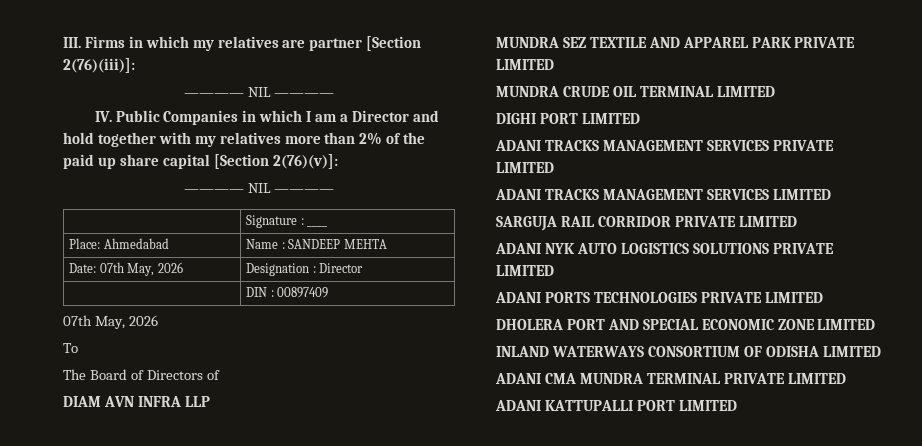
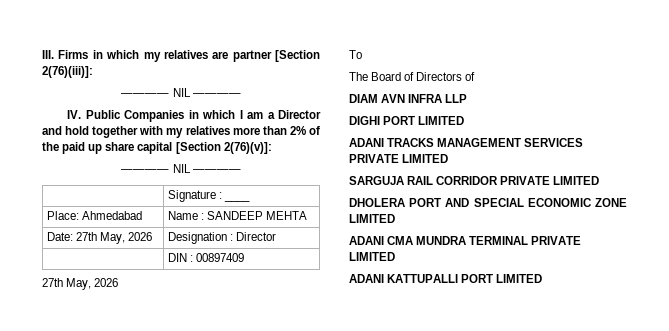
- Date: 07th May, 2026 | Designation : Director
+ Date: 27th May, 2026 | Designation : Director
  | DIN : 00897409
- 07th May, 2026
+ 27th May, 2026
- MUNDRA SEZ TEXTILE AND APPAREL PARK PRIVATE LIMITED
- MUNDRA CRUDE OIL TERMINAL LIMITED
- ADANI TRACKS MANAGEMENT SERVICES LIMITED
- ADANI NYK AUTO LOGISTICS SOLUTIONS PRIVATE LIMITED
- ADANI PORTS TECHNOLOGIES PRIVATE LIMITED
- INLAND WATERWAYS CONSORTIUM OF ODISHA LIMITED

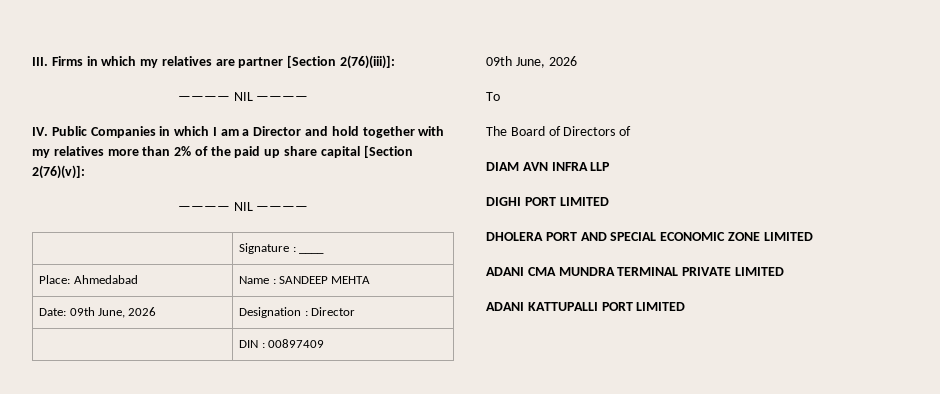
- Date: 27th May, 2026 | Designation : Director
+ Date: 09th June, 2026 | Designation : Director
  | DIN : 00897409
- 27th May, 2026
+ 09th June, 2026
- ADANI TRACKS MANAGEMENT SERVICES PRIVATE LIMITED
- SARGUJA RAIL CORRIDOR PRIVATE LIMITED

